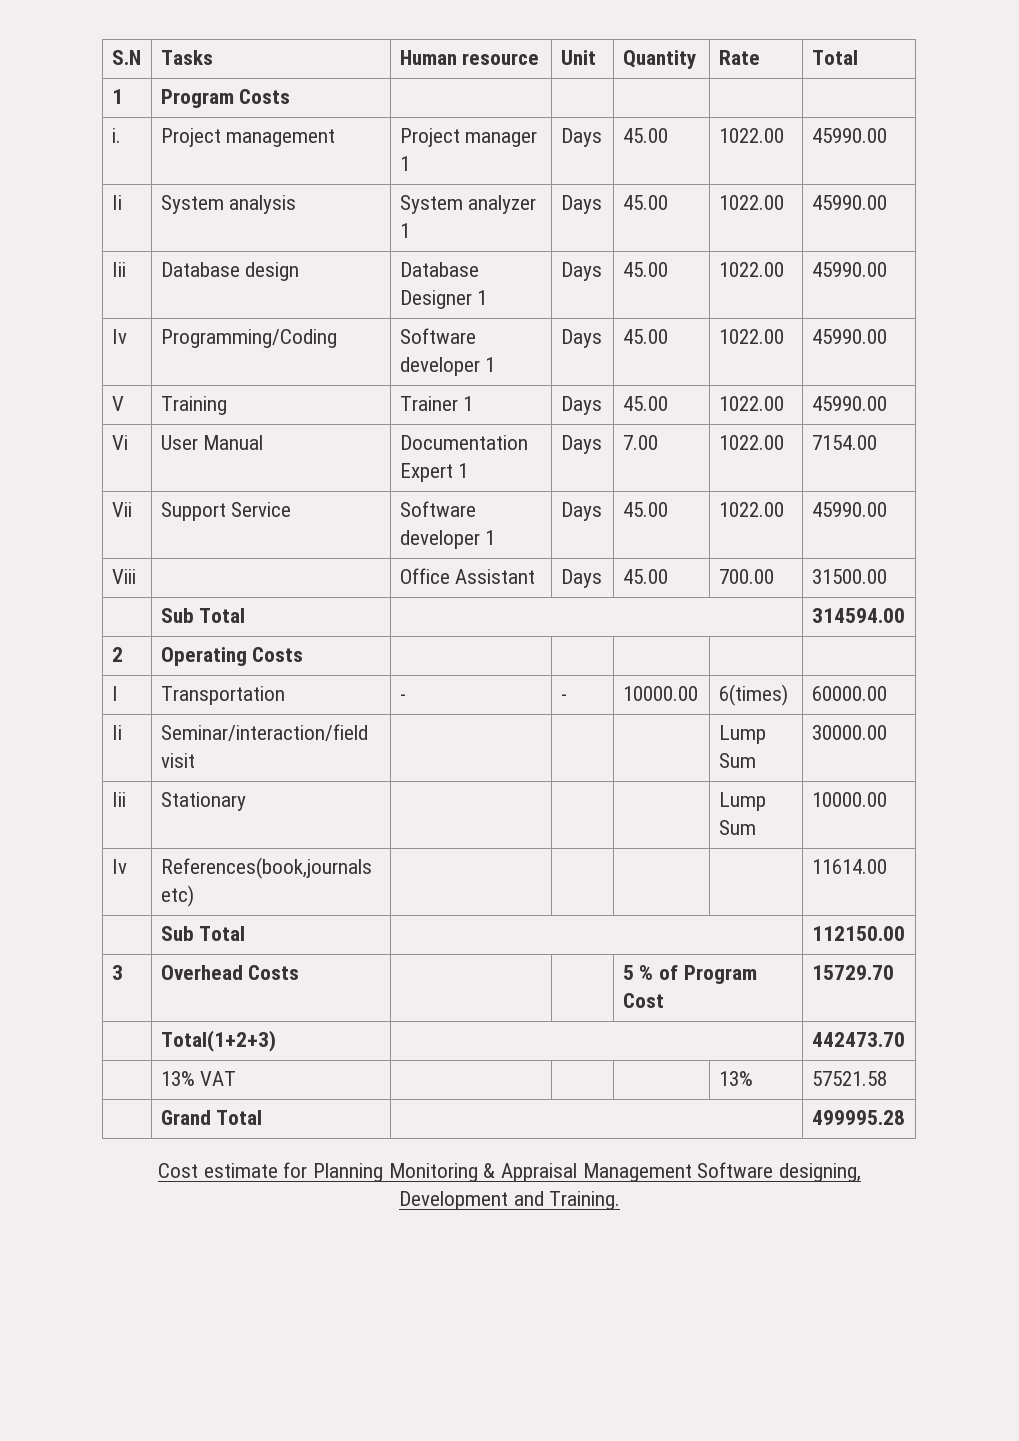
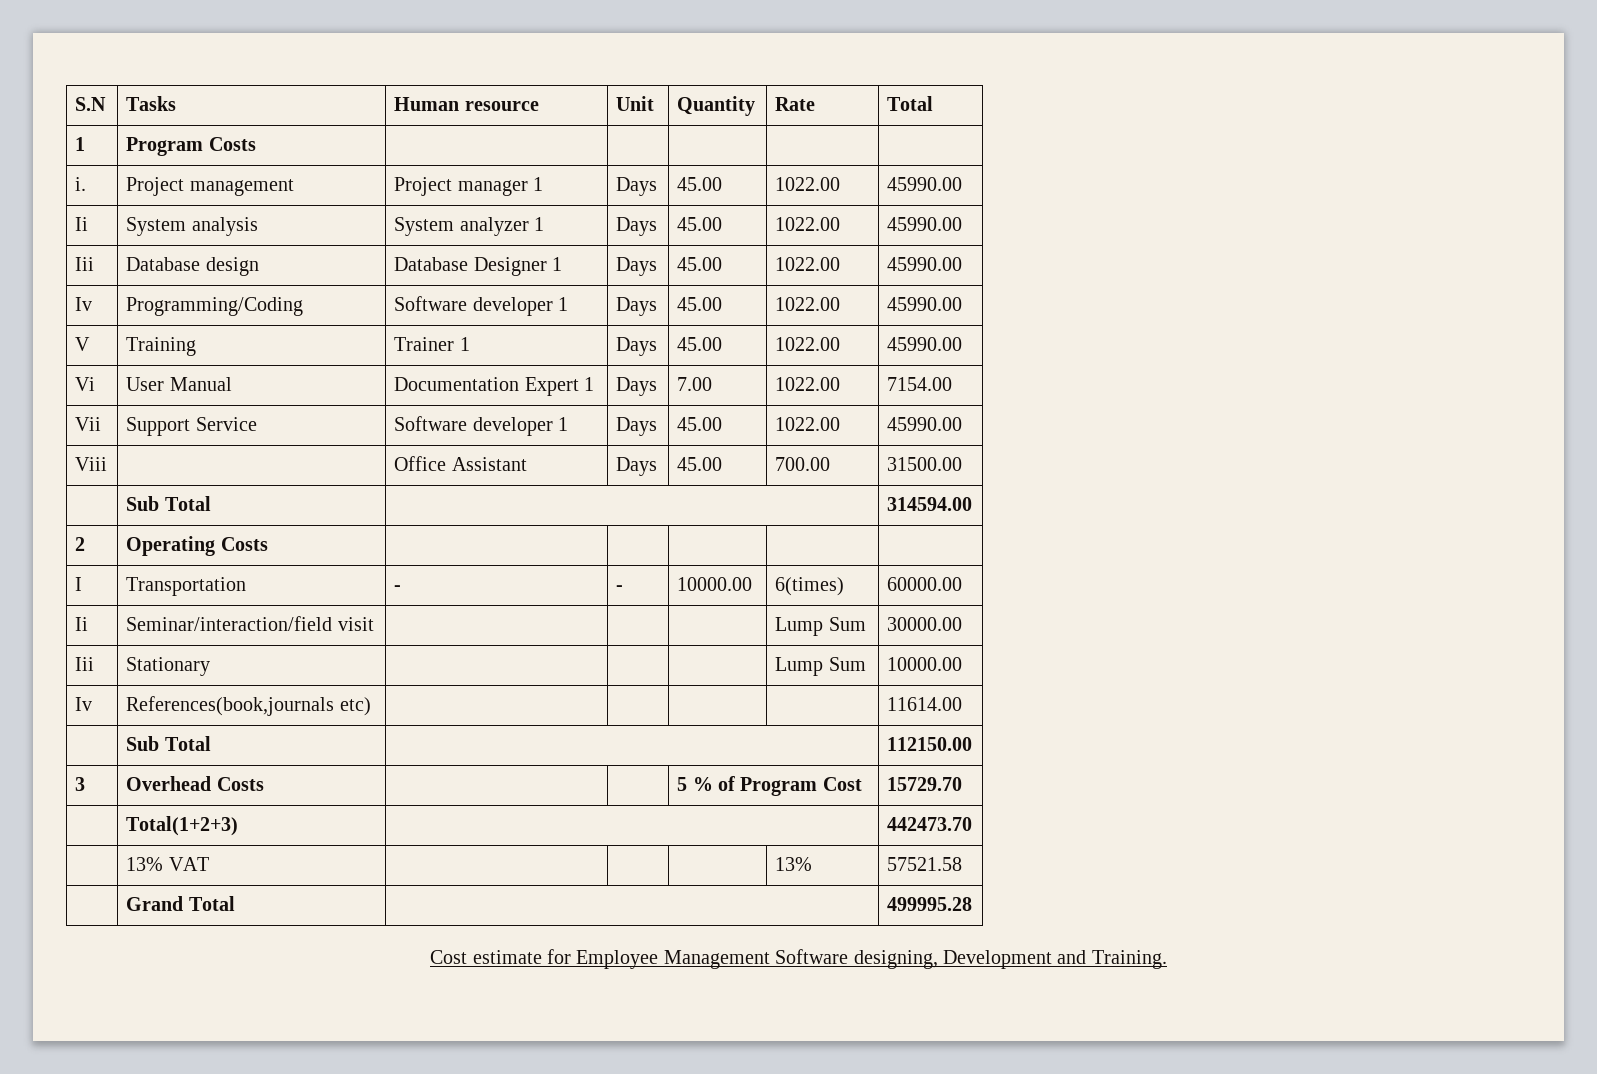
- Cost estimate for Planning Monitoring & Appraisal Management Software designing, Development and Training.
+ Cost estimate for Employee Management Software designing, Development and Training.

